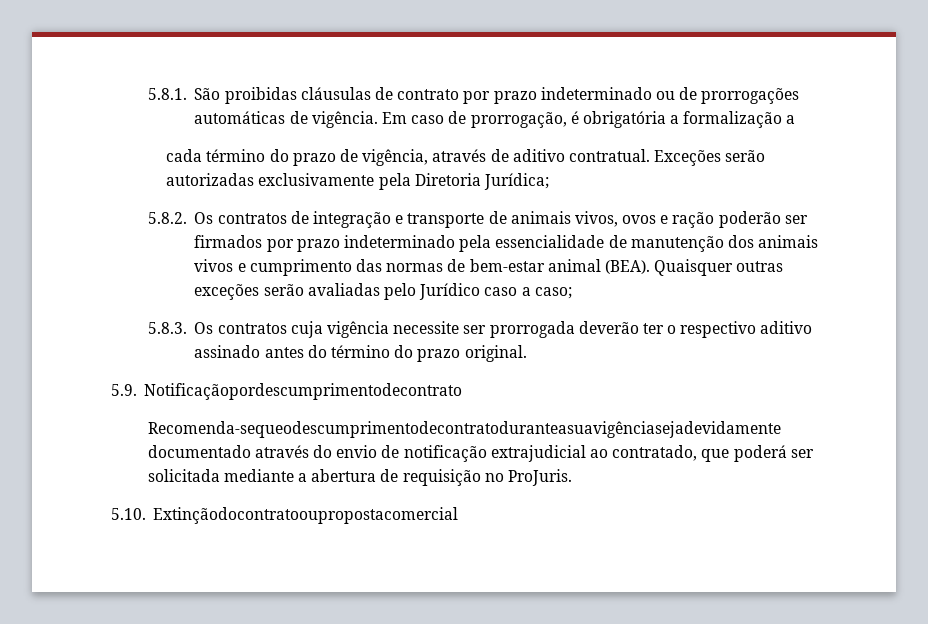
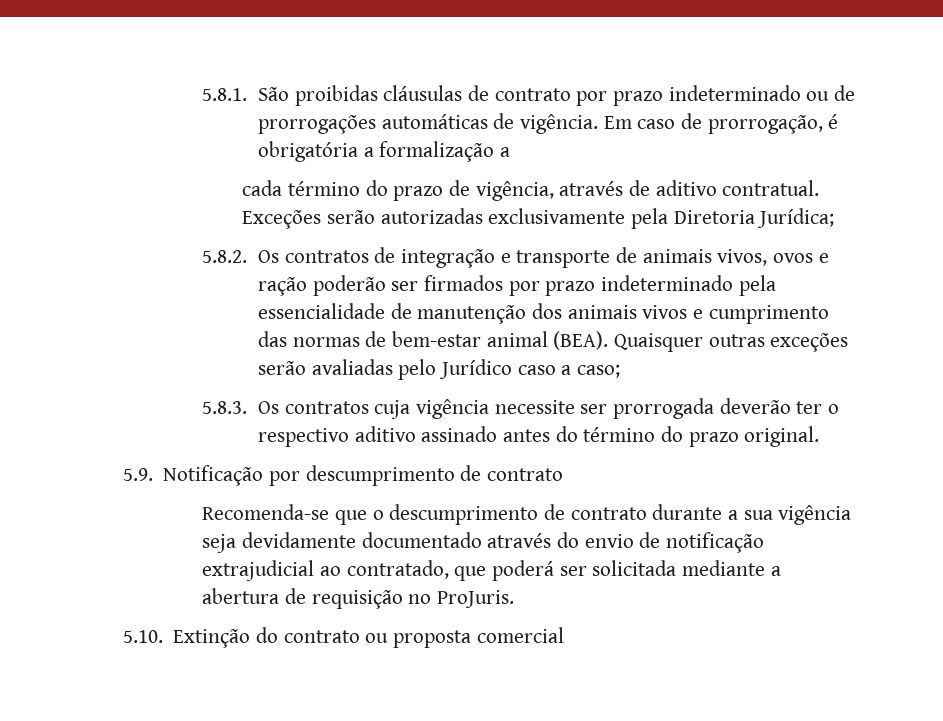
- 5.9. Notificaçãopordescumprimentodecontrato
- Recomenda-sequeodescumprimentodecontratoduranteasuavigênciasejadevidamente documentado através do envio de notificação extrajudicial ao contratado, que poderá ser solicitada mediante a abertura de requisição no ProJuris.
+ 5.9. Notificação por descumprimento de contrato
+ Recomenda-se que o descumprimento de contrato durante a sua vigência seja devidamente documentado através do envio de notificação extrajudicial ao contratado, que poderá ser solicitada mediante a abertura de requisição no ProJuris.
- 5.10. Extinçãodocontratooupropostacomercial
+ 5.10. Extinção do contrato ou proposta comercial

